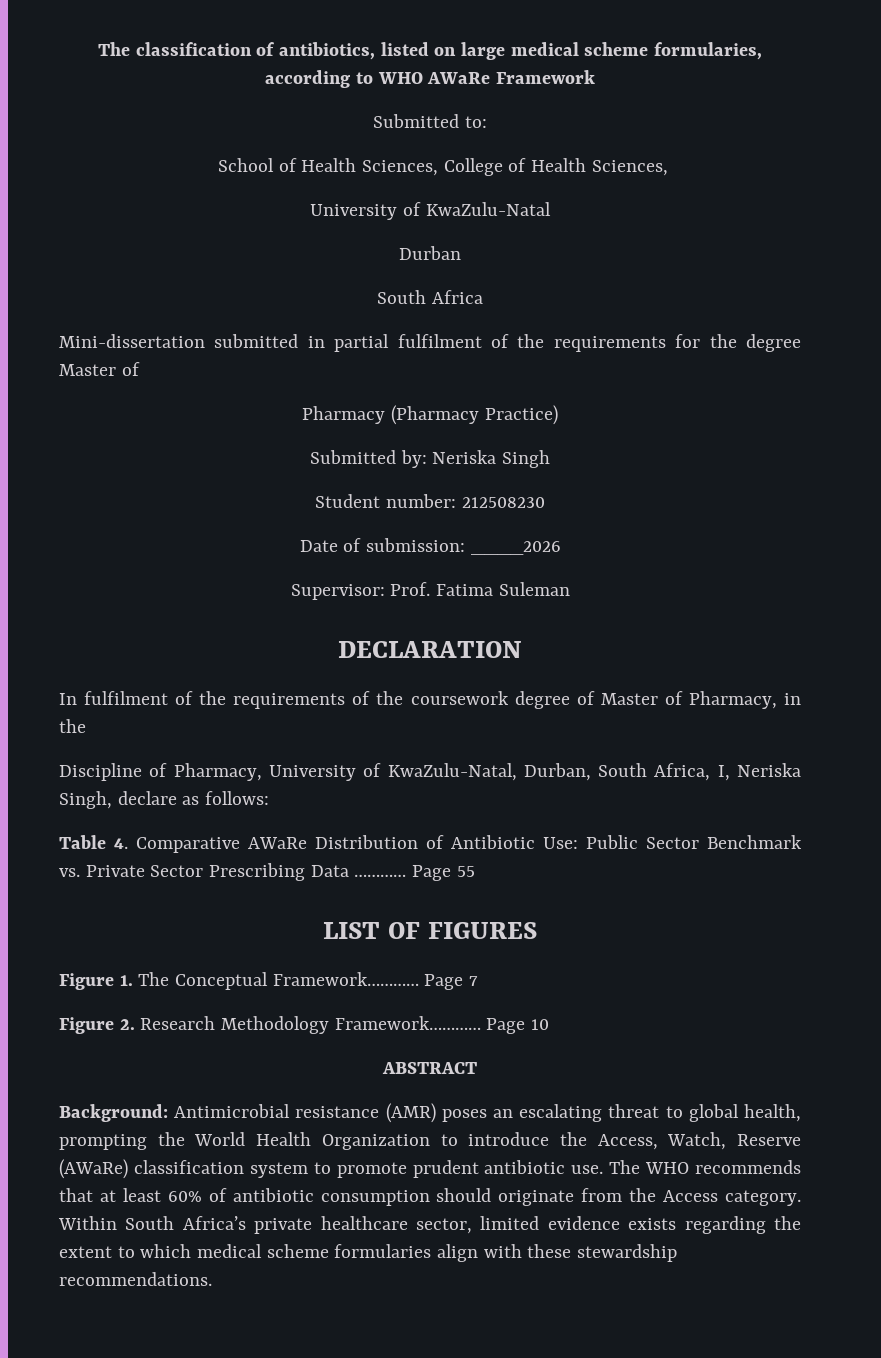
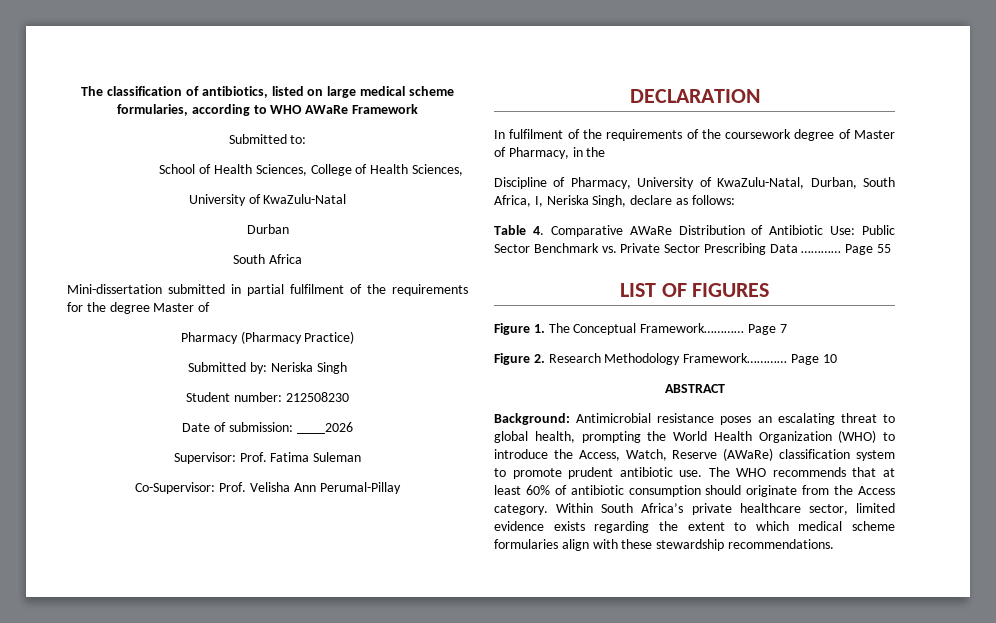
+ Co-Supervisor: Prof. Velisha Ann Perumal-Pillay
- Background: Antimicrobial resistance (AMR) poses an escalating threat to global health, prompting the World Health Organization to introduce the Access, Watch, Reserve (AWaRe) classification system to promote prudent antibiotic use.
+ Background: Antimicrobial resistance poses an escalating threat to global health, prompting the World Health Organization (WHO) to introduce the Access, Watch, Reserve (AWaRe) classification system to promote prudent antibiotic use.

